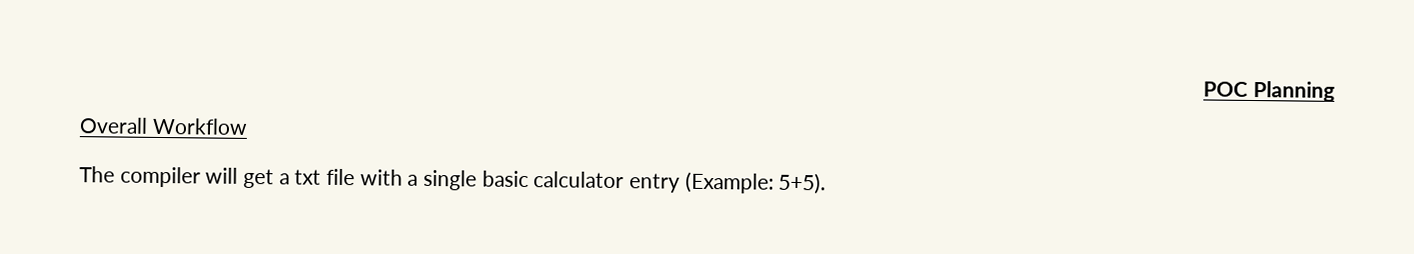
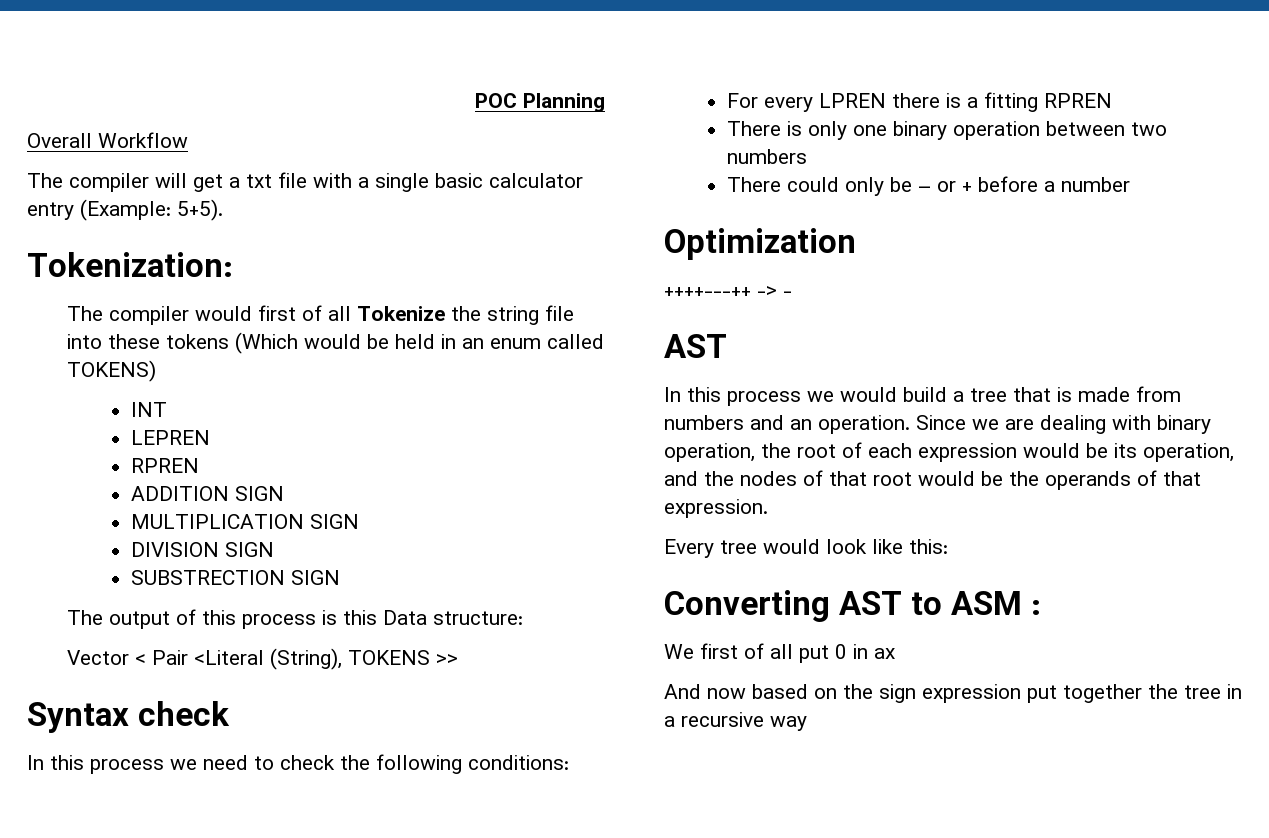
+ Tokenization:
+ The compiler would first of all Tokenize the string file into these tokens (Which would be held in an enum called TOKENS)
+ INT
+ LEPREN
+ RPREN
+ ADDITION SIGN
+ MULTIPLICATION SIGN
+ DIVISION SIGN
+ SUBSTRECTION SIGN
+ The output of this process is this Data structure:
+ Vector < Pair <Literal (String), TOKENS >>
+ Syntax check
+ In this process we need to check the following conditions:
+ For every LPREN there is a fitting RPREN
+ There is only one binary operation between two numbers
+ There could only be – or + before a number
+ Optimization
+ ++++---++ -> -
+ AST
+ In this process we would build a tree that is made from numbers and an operation. Since we are dealing with binary operation, the root of each expression would be its operation, and the nodes of that root would be the operands of that expression.
+ Every tree would look like this:
+ Converting AST to ASM :
+ We first of all put 0 in ax
+ And now based on the sign expression put together the tree in a recursive way

